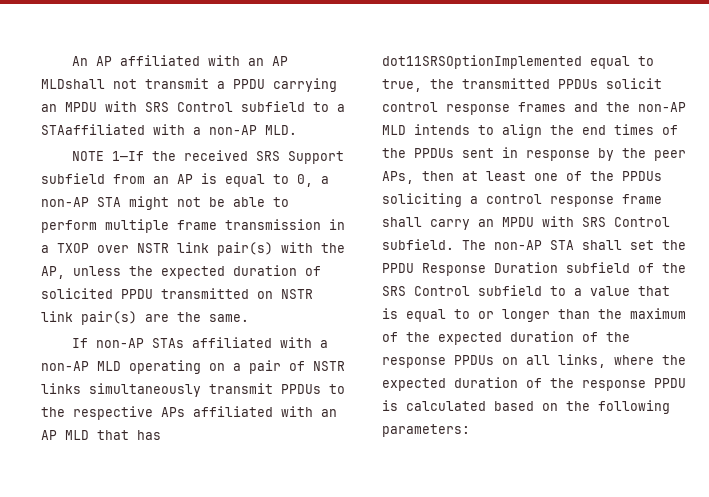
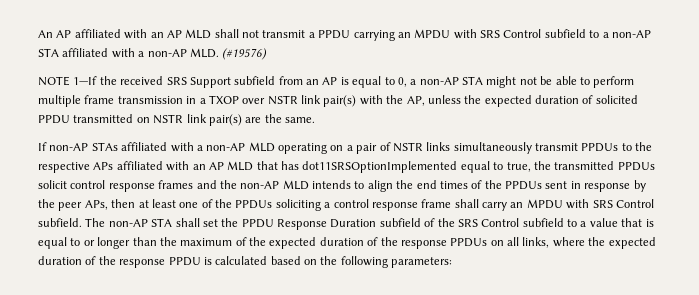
- An AP affiliated with an AP MLDshall not transmit a PPDU carrying an MPDU with SRS Control subfield to a STAaffiliated with a non-AP MLD.
+ An AP affiliated with an AP MLD shall not transmit a PPDU carrying an MPDU with SRS Control subfield to a non-AP STA affiliated with a non-AP MLD. (#19576)

